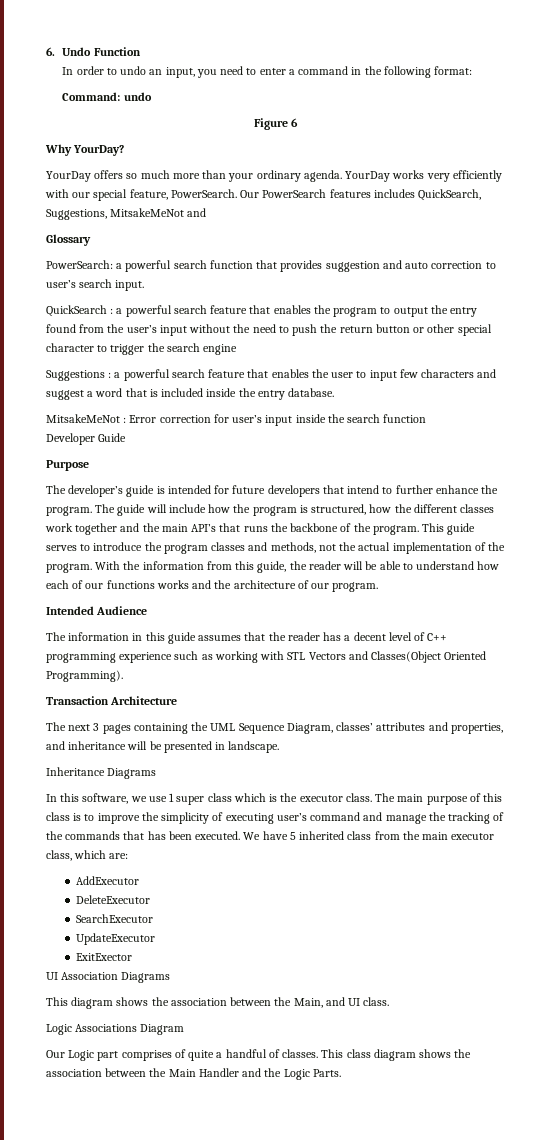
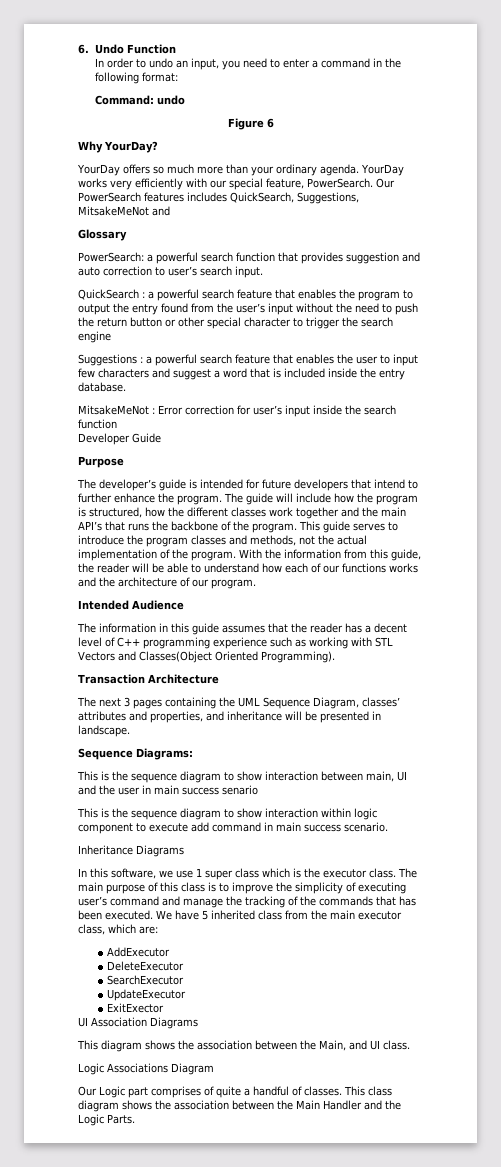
+ Sequence Diagrams:
+ This is the sequence diagram to show interaction between main, UI and the user in main success senario
+ This is the sequence diagram to show interaction within logic component to execute add command in main success scenario.

